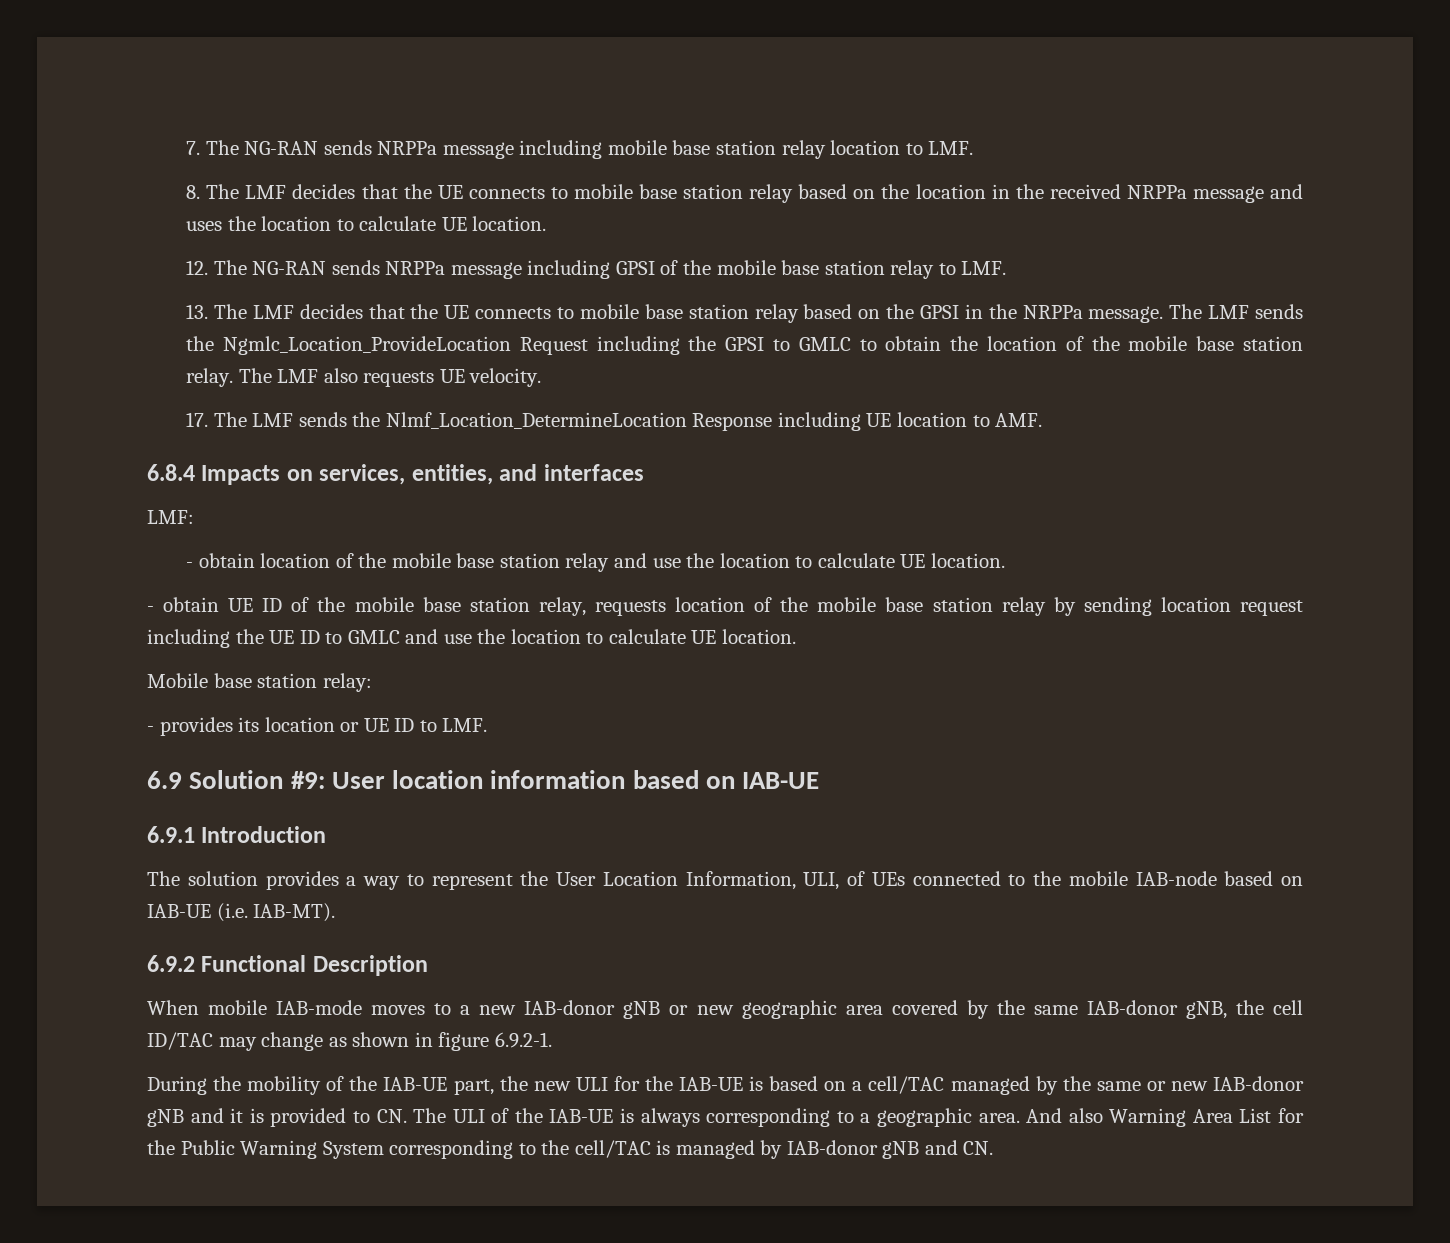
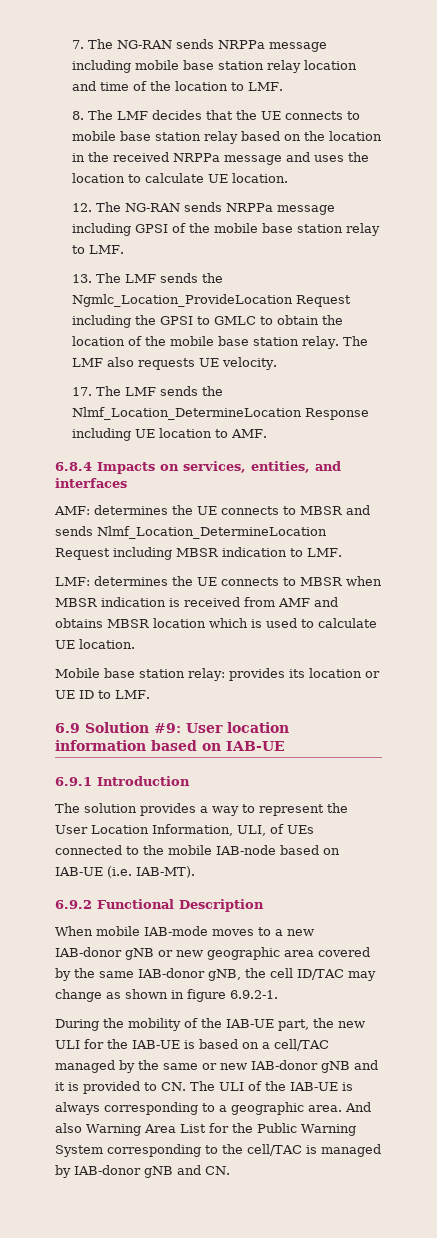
- 7. The NG-RAN sends NRPPa message including mobile base station relay location to LMF.
+ 7. The NG-RAN sends NRPPa message including mobile base station relay location and time of the location to LMF.
- 13. The LMF decides that the UE connects to mobile base station relay based on the GPSI in the NRPPa message. The LMF sends the Ngmlc_Location_ProvideLocation Request including the GPSI to GMLC to obtain the location of the mobile base station relay.
+ 13. The LMF sends the Ngmlc_Location_ProvideLocation Request including the GPSI to GMLC to obtain the location of the mobile base station relay.
- LMF:
- - obtain location of the mobile base station relay and use the location to calculate UE location.
- - obtain UE ID of the mobile base station relay, requests location of the mobile base station relay by sending location request including the UE ID to GMLC and use the location to calculate UE location.
+ AMF: determines the UE connects to MBSR and sends Nlmf_Location_DetermineLocation Request including MBSR indication to LMF.
+ LMF: determines the UE connects to MBSR when MBSR indication is received from AMF and obtains MBSR location which is used to calculate UE location.
- Mobile base station relay:
- - provides its location or UE ID to LMF.
+ Mobile base station relay: provides its location or UE ID to LMF.

